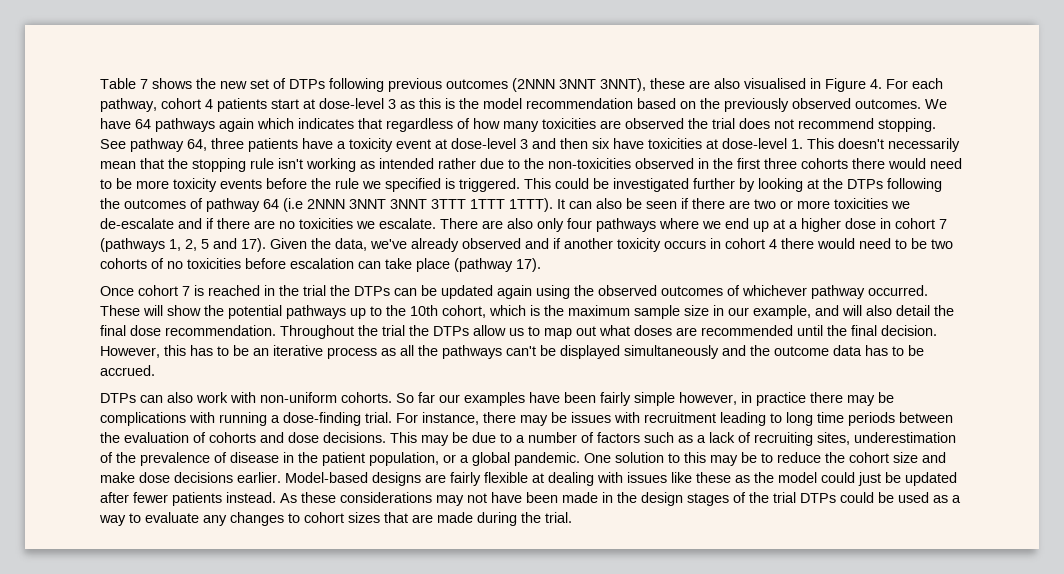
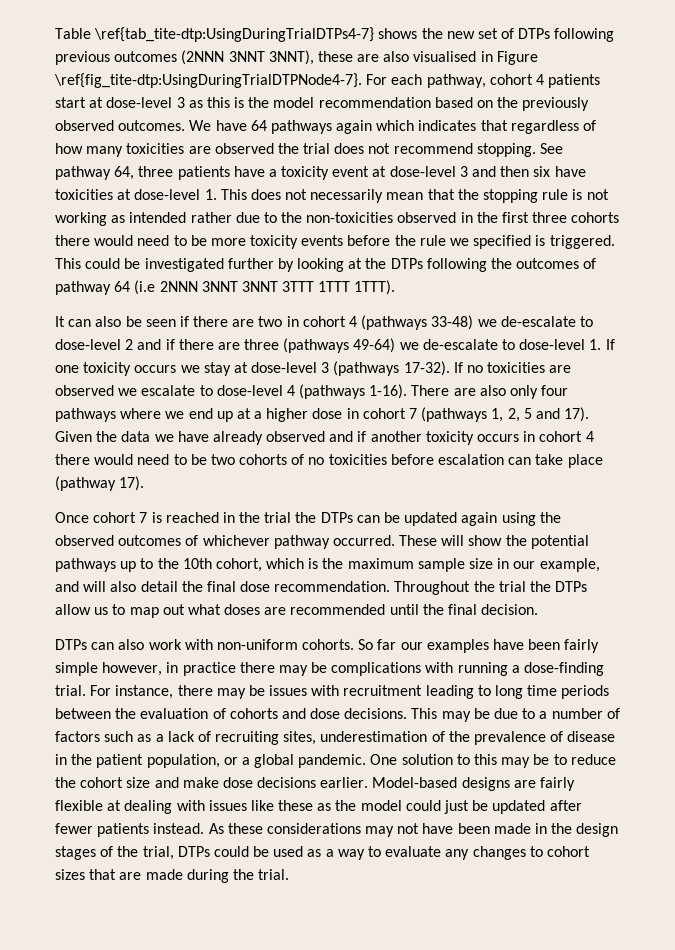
- Table 7 shows the new set of DTPs following previous outcomes (2NNN 3NNT 3NNT), these are also visualised in Figure 4. For each pathway, cohort 4 patients start at dose-level 3 as this is the model recommendation based on the previously observed outcomes.
+ Table \ref{tab_tite-dtp:UsingDuringTrialDTPs4-7} shows the new set of DTPs following previous outcomes (2NNN 3NNT 3NNT), these are also visualised in Figure \ref{fig_tite-dtp:UsingDuringTrialDTPNode4-7}. For each pathway, cohort 4 patients start at dose-level 3 as this is the model recommendation based on the previously observed outcomes.
- See pathway 64, three patients have a toxicity event at dose-level 3 and then six have toxicities at dose-level 1. This doesn't necessarily mean that the stopping rule isn't working as intended rather due to the non-toxicities observed in the first three cohorts there would need to be more toxicity events before the rule we specified is triggered.
+ See pathway 64, three patients have a toxicity event at dose-level 3 and then six have toxicities at dose-level 1. This does not necessarily mean that the stopping rule is not working as intended rather due to the non-toxicities observed in the first three cohorts there would need to be more toxicity events before the rule we specified is triggered.
- This could be investigated further by looking at the DTPs following the outcomes of pathway 64 (i.e 2NNN 3NNT 3NNT 3TTT 1TTT 1TTT). It can also be seen if there are two or more toxicities we de-escalate and if there are no toxicities we escalate.
+ This could be investigated further by looking at the DTPs following the outcomes of pathway 64 (i.e 2NNN 3NNT 3NNT 3TTT 1TTT 1TTT).
+ It can also be seen if there are two in cohort 4 (pathways 33-48) we de-escalate to dose-level 2 and if there are three (pathways 49-64) we de-escalate to dose-level 1. If one toxicity occurs we stay at dose-level 3 (pathways 17-32). If no toxicities are observed we escalate to dose-level 4 (pathways 1-16).
- Given the data, we've already observed and if another toxicity occurs in cohort 4 there would need to be two cohorts of no toxicities before escalation can take place (pathway 17).
+ Given the data we have already observed and if another toxicity occurs in cohort 4 there would need to be two cohorts of no toxicities before escalation can take place (pathway 17).
- However, this has to be an iterative process as all the pathways can't be displayed simultaneously and the outcome data has to be accrued.
- As these considerations may not have been made in the design stages of the trial DTPs could be used as a way to evaluate any changes to cohort sizes that are made during the trial.
+ As these considerations may not have been made in the design stages of the trial, DTPs could be used as a way to evaluate any changes to cohort sizes that are made during the trial.

